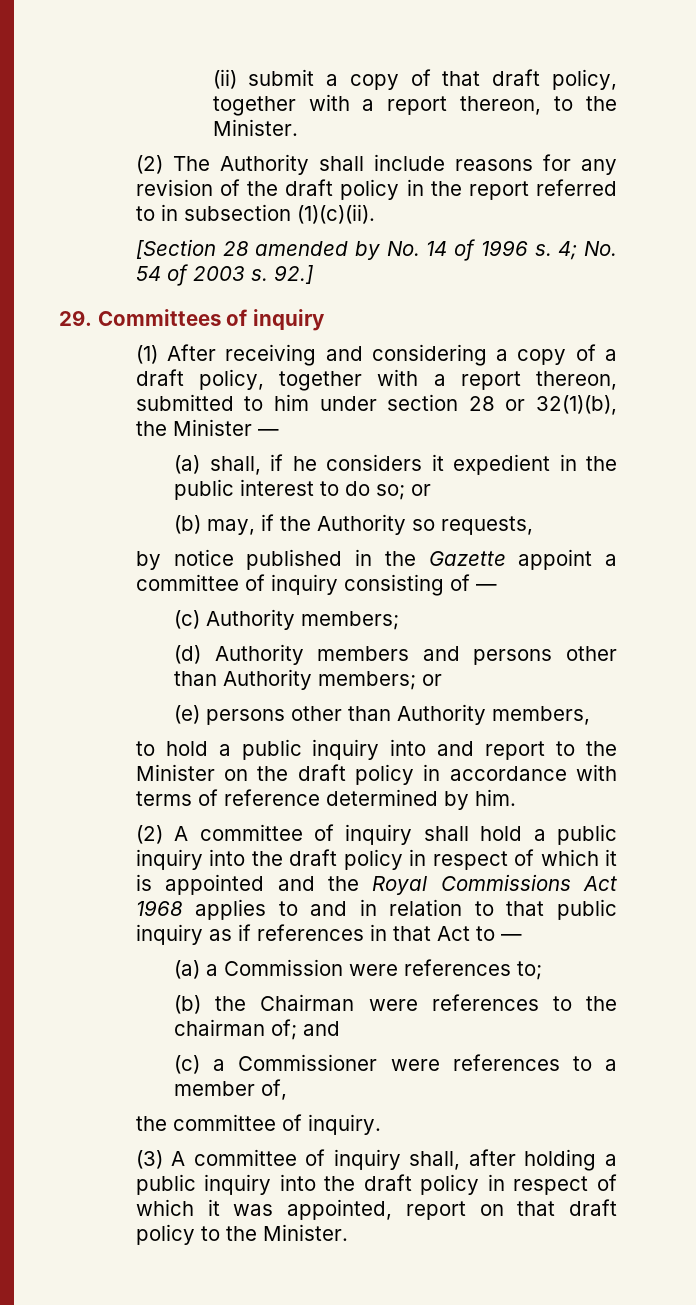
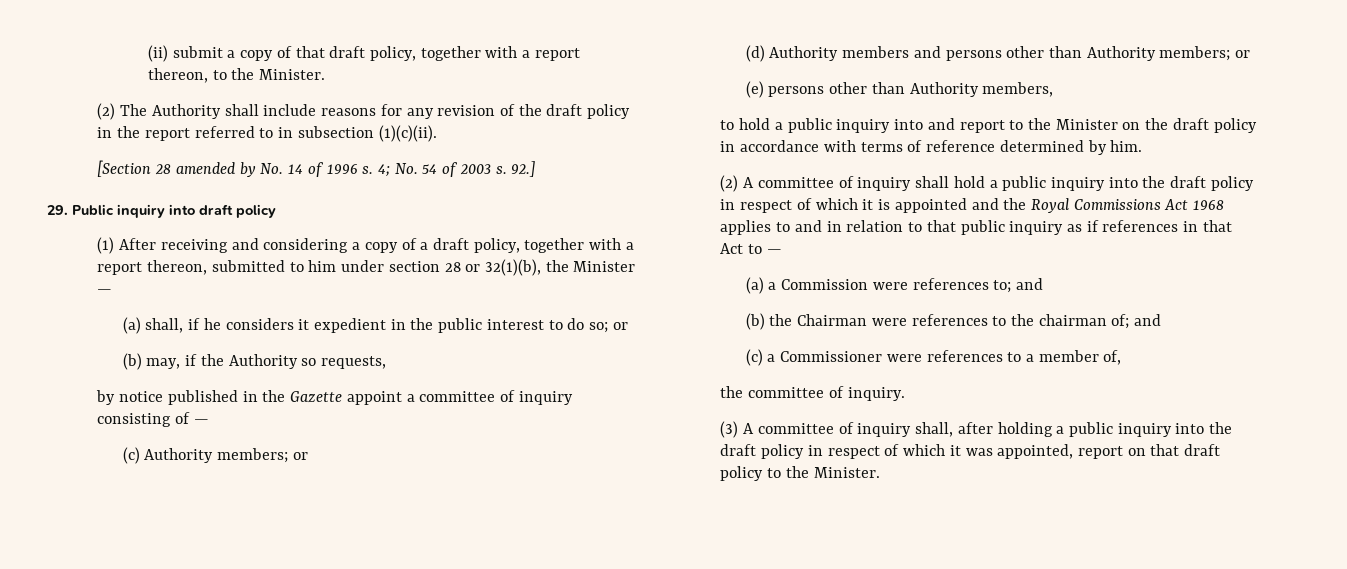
- 29. Committees of inquiry
+ 29. Public inquiry into draft policy
- (c) Authority members;
+ (c) Authority members; or
- (a) a Commission were references to;
+ (a) a Commission were references to; and

